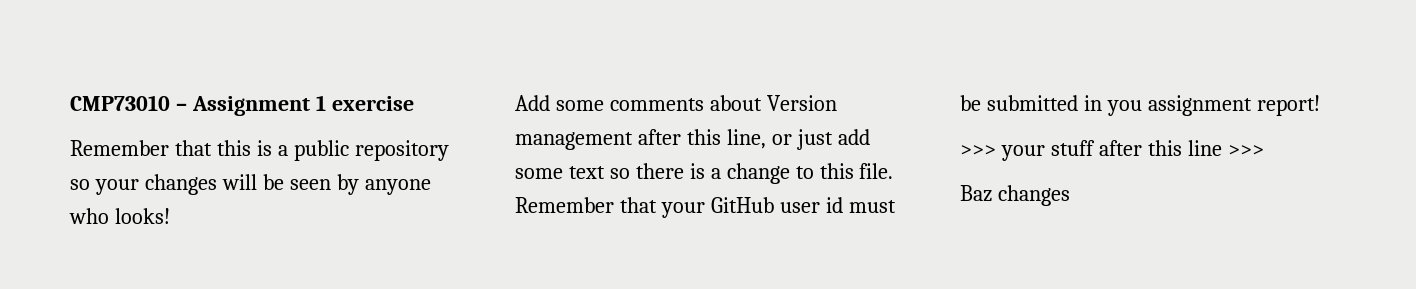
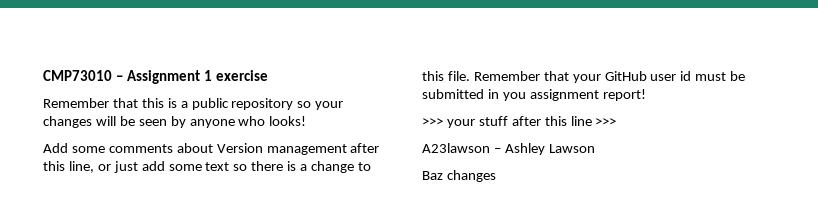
+ A23lawson – Ashley Lawson

